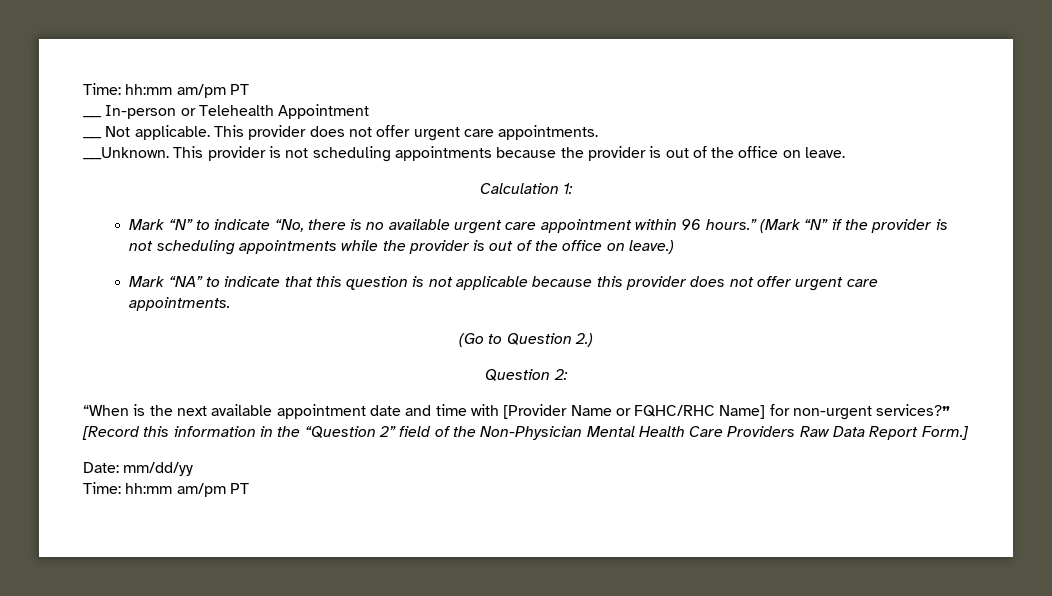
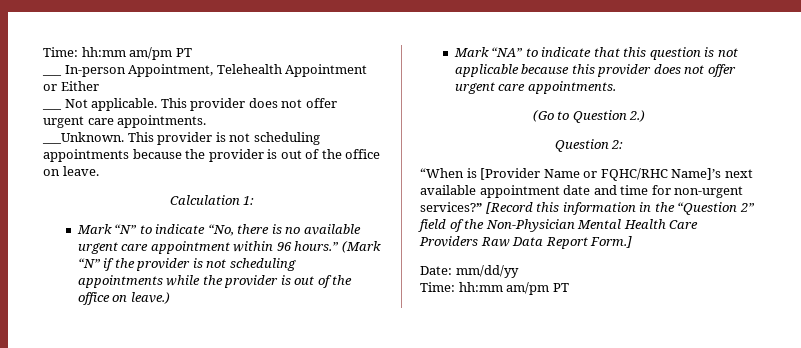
- ___ In-person or Telehealth Appointment
+ ___ In-person Appointment, Telehealth Appointment or Either
- “When is the next available appointment date and time with [Provider Name or FQHC/RHC Name] for non-urgent services?”
+ “When is [Provider Name or FQHC/RHC Name]’s next available appointment date and time for non-urgent services?”

